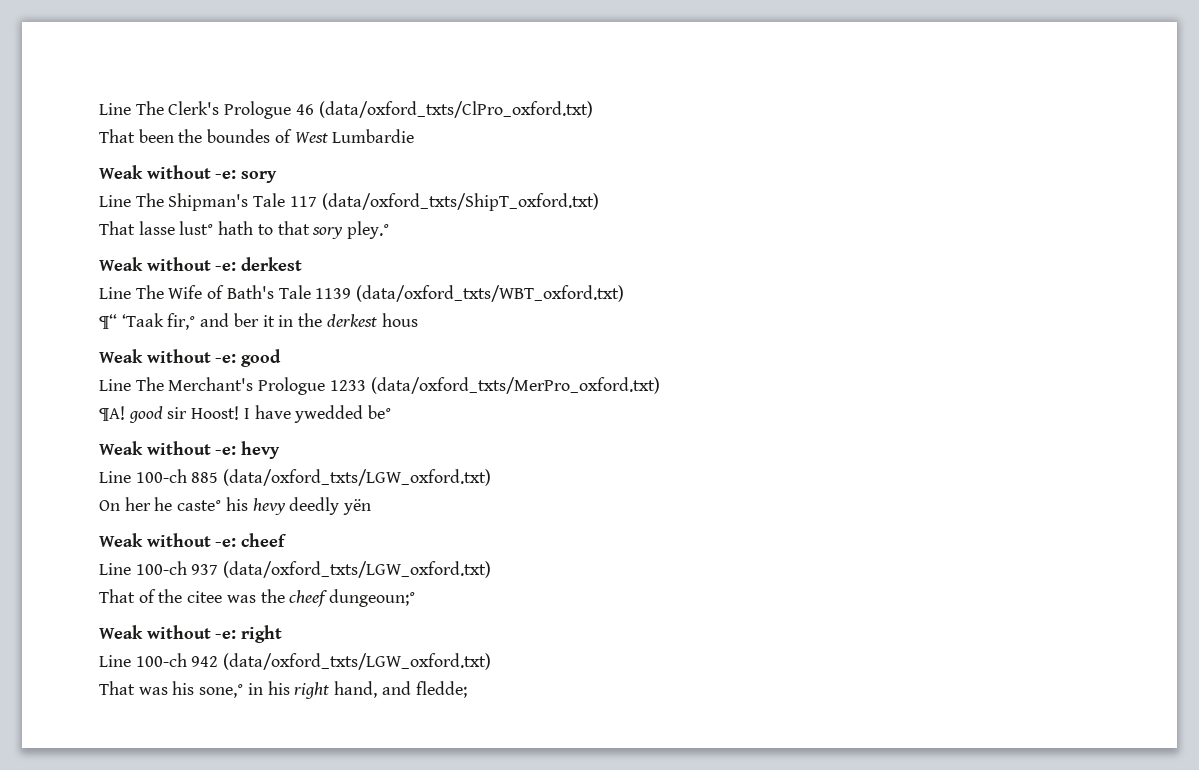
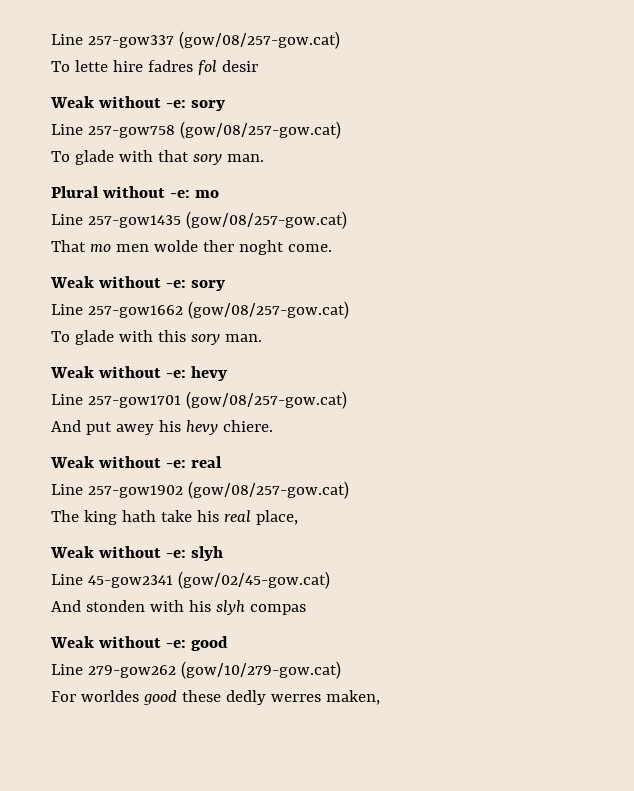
- Line The Clerk's Prologue 46 (data/oxford_txts/ClPro_oxford.txt)
- That been the boundes of West Lumbardie
+ Line 257-gow337 (gow/08/257-gow.cat)
+ To lette hire fadres fol desir
  Weak without -e: sory
- Line The Shipman's Tale 117 (data/oxford_txts/ShipT_oxford.txt)
- That lasse lust° hath to that sory pley.°
- Weak without -e: derkest
- Line The Wife of Bath's Tale 1139 (data/oxford_txts/WBT_oxford.txt)
- ¶“ ‘Taak fir,° and ber it in the derkest hous
+ Line 257-gow758 (gow/08/257-gow.cat)
+ To glade with that sory man.
+ Plural without -e: mo
+ Line 257-gow1435 (gow/08/257-gow.cat)
+ That mo men wolde ther noght come.
+ Weak without -e: sory
+ Line 257-gow1662 (gow/08/257-gow.cat)
+ To glade with this sory man.
+ Weak without -e: hevy
+ Line 257-gow1701 (gow/08/257-gow.cat)
+ And put awey his hevy chiere.
+ Weak without -e: real
+ Line 257-gow1902 (gow/08/257-gow.cat)
+ The king hath take his real place,
+ Weak without -e: slyh
+ Line 45-gow2341 (gow/02/45-gow.cat)
+ And stonden with his slyh compas
- Line The Merchant's Prologue 1233 (data/oxford_txts/MerPro_oxford.txt)
- ¶A! good sir Hoost! I have ywedded be°
- Weak without -e: hevy
- Line 100-ch 885 (data/oxford_txts/LGW_oxford.txt)
- On her he caste° his hevy deedly yën
- Weak without -e: cheef
- Line 100-ch 937 (data/oxford_txts/LGW_oxford.txt)
- That of the citee was the cheef dungeoun;°
- Weak without -e: right
- Line 100-ch 942 (data/oxford_txts/LGW_oxford.txt)
- That was his sone,° in his right hand, and fledde;
+ Line 279-gow262 (gow/10/279-gow.cat)
+ For worldes good these dedly werres maken,

